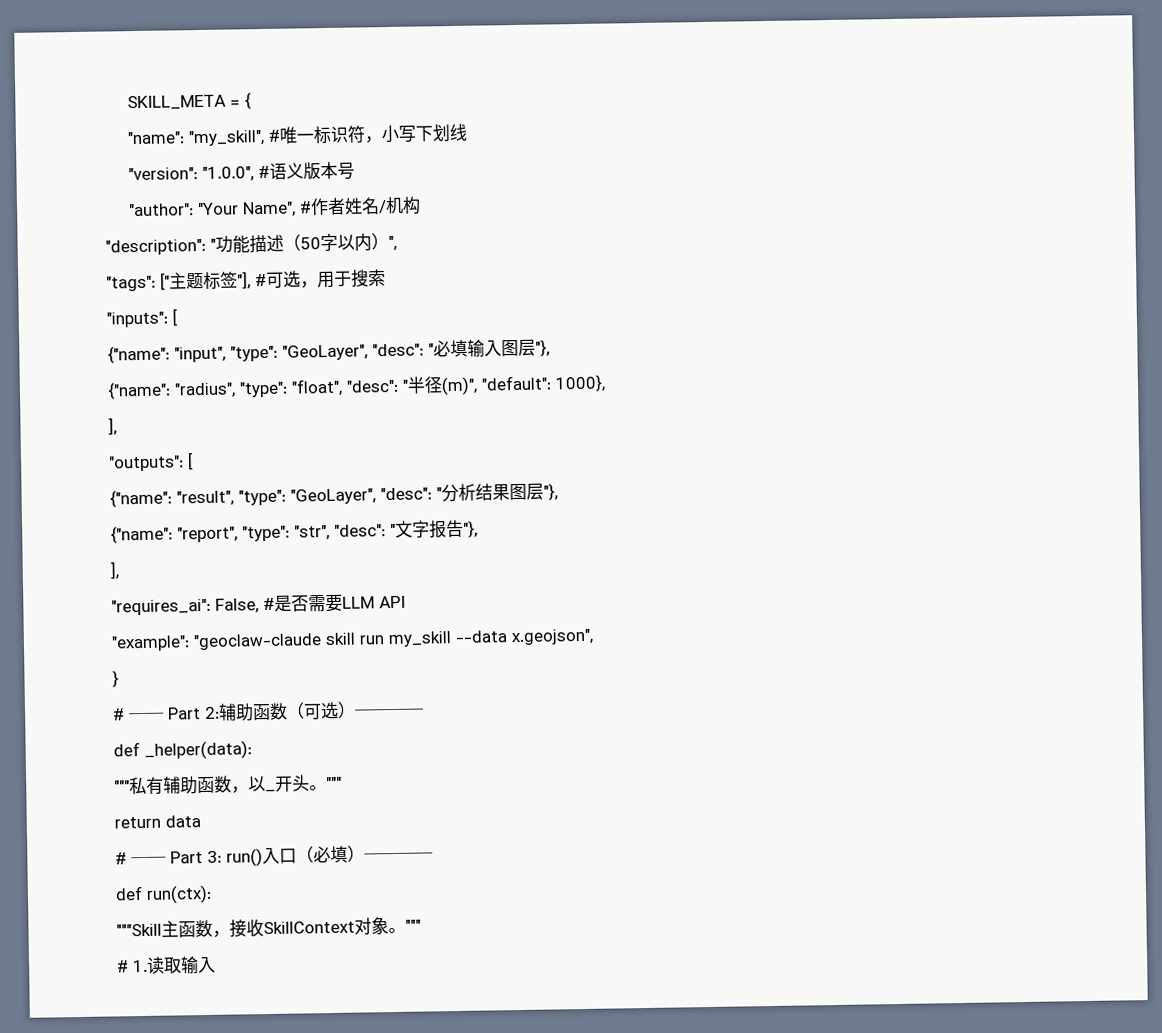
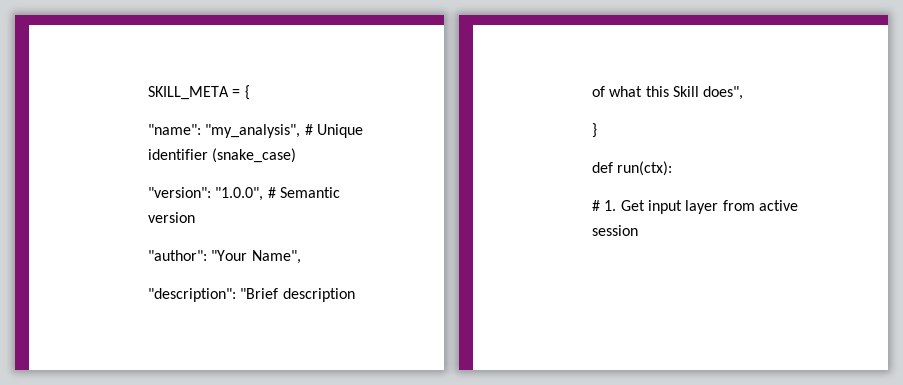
- "name": "my_skill", #唯一标识符，小写下划线
+ "name": "my_analysis", # Unique identifier (snake_case)
- "version": "1.0.0", #语义版本号
+ "version": "1.0.0", # Semantic version
- "author": "Your Name", #作者姓名/机构
- "description": "功能描述（50字以内）",
- "tags": ["主题标签"], #可选，用于搜索
- "inputs": [
- {"name": "input", "type": "GeoLayer", "desc": "必填输入图层"},
- {"name": "radius", "type": "float", "desc": "半径(m)", "default": 1000},
- ],
- "outputs": [
- {"name": "result", "type": "GeoLayer", "desc": "分析结果图层"},
- {"name": "report", "type": "str", "desc": "文字报告"},
- ],
- "requires_ai": False, #是否需要LLM API
- "example": "geoclaw-claude skill run my_skill --data x.geojson",
+ "author": "Your Name",
+ "description": "Brief description of what this Skill does",
  }
- # ── Part 2:辅助函数（可选）────
- def _helper(data):
- """私有辅助函数，以_开头。"""
- return data
- # ── Part 3: run()入口（必填）────
  def run(ctx):
- """Skill主函数，接收SkillContext对象。"""
- # 1.读取输入
+ # 1. Get input layer from active session

